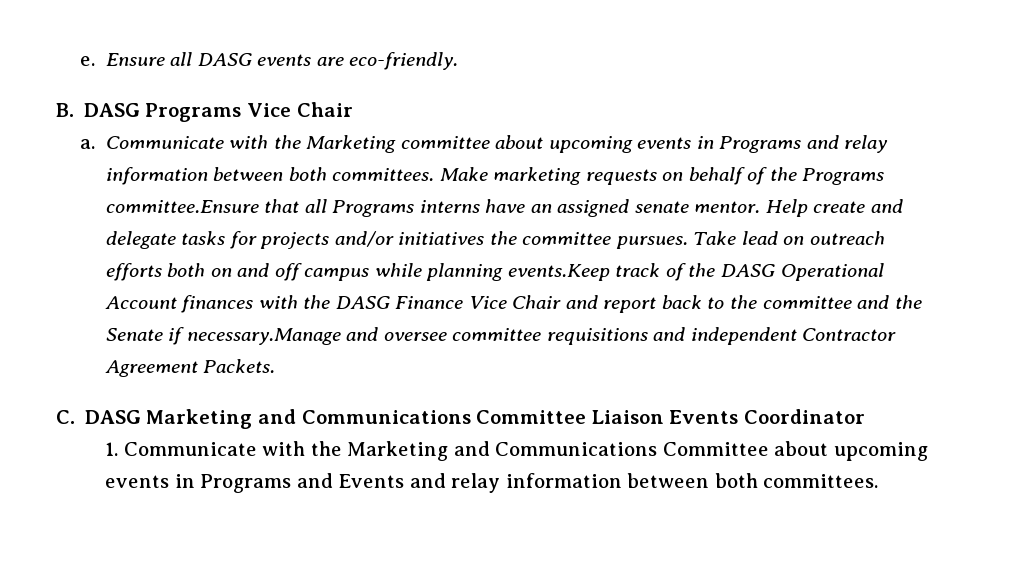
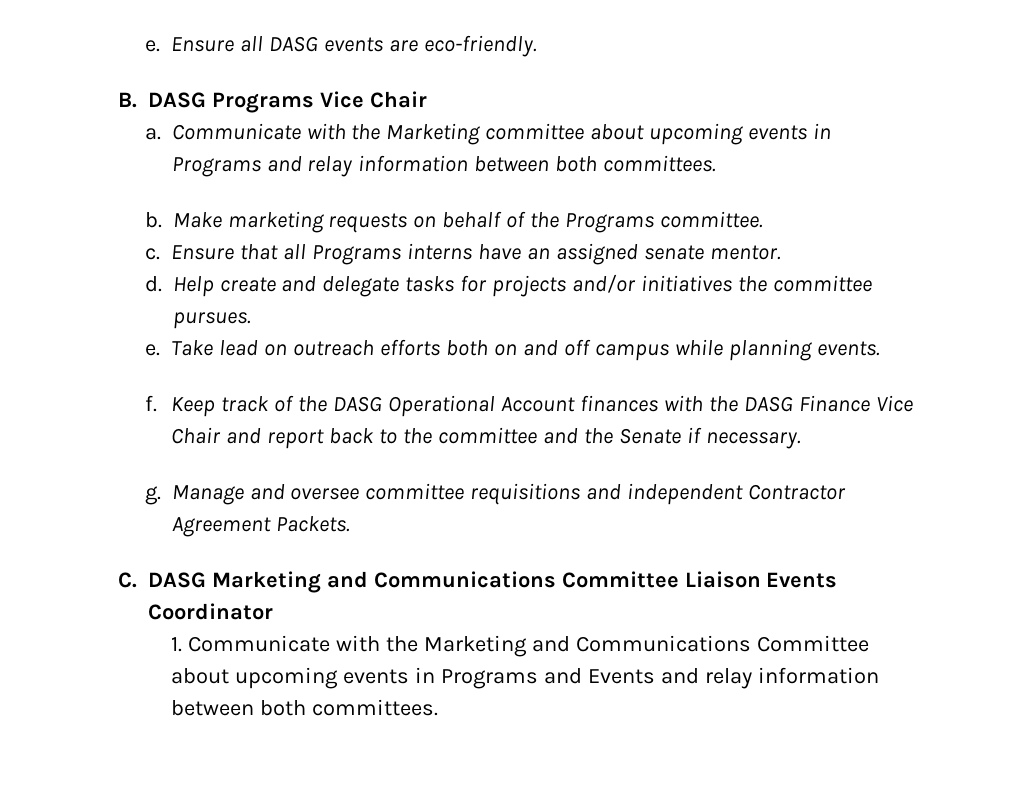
- Communicate with the Marketing committee about upcoming events in Programs and relay information between both committees. Make marketing requests on behalf of the Programs committee.Ensure that all Programs interns have an assigned senate mentor.
+ Communicate with the Marketing committee about upcoming events in Programs and relay information between both committees.
+ b. Make marketing requests on behalf of the Programs committee.
+ c. Ensure that all Programs interns have an assigned senate mentor.
+ d.
- Help create and delegate tasks for projects and/or initiatives the committee pursues. Take lead on outreach efforts both on and off campus while planning events.Keep track of the DASG Operational Account finances with the DASG Finance Vice Chair and report back to the committee and the Senate if necessary.Manage and oversee committee requisitions and independent Contractor Agreement Packets.
+ Help create and delegate tasks for projects and/or initiatives the committee pursues.
+ e. Take lead on outreach efforts both on and off campus while planning events.
+ f. Keep track of the DASG Operational Account finances with the DASG Finance Vice Chair and report back to the committee and the Senate if necessary.
+ g. Manage and oversee committee requisitions and independent Contractor Agreement Packets.

